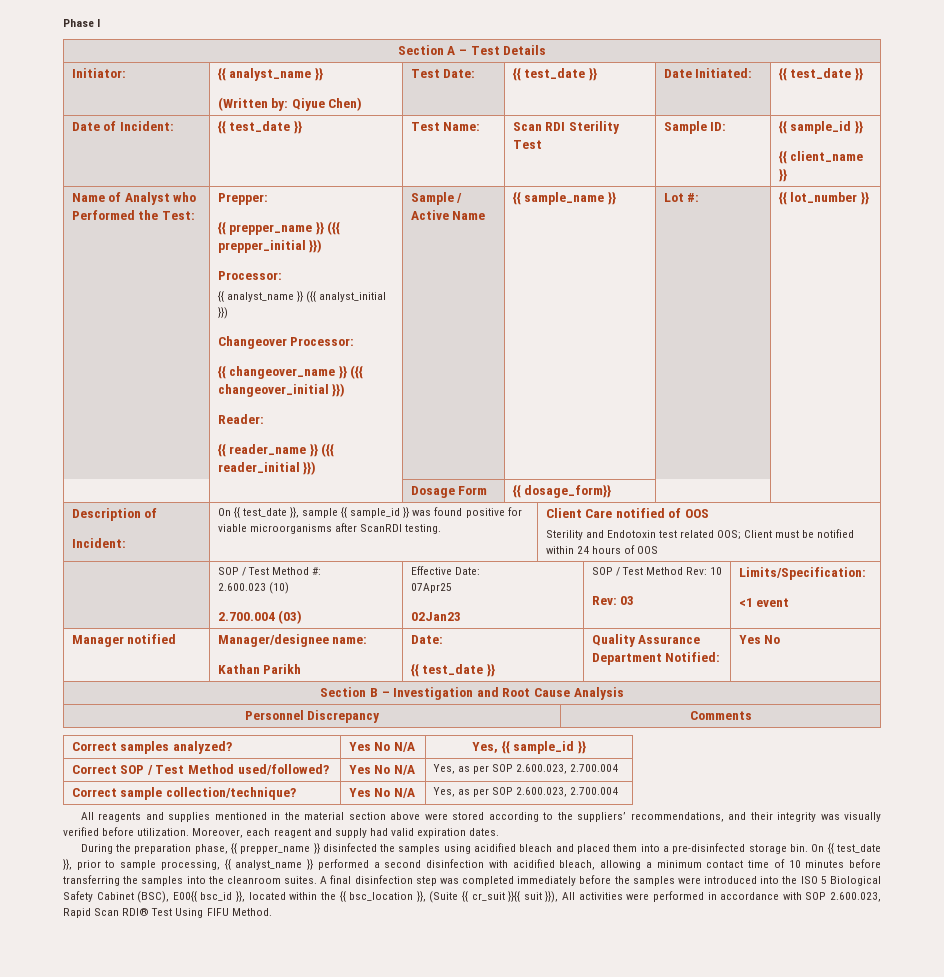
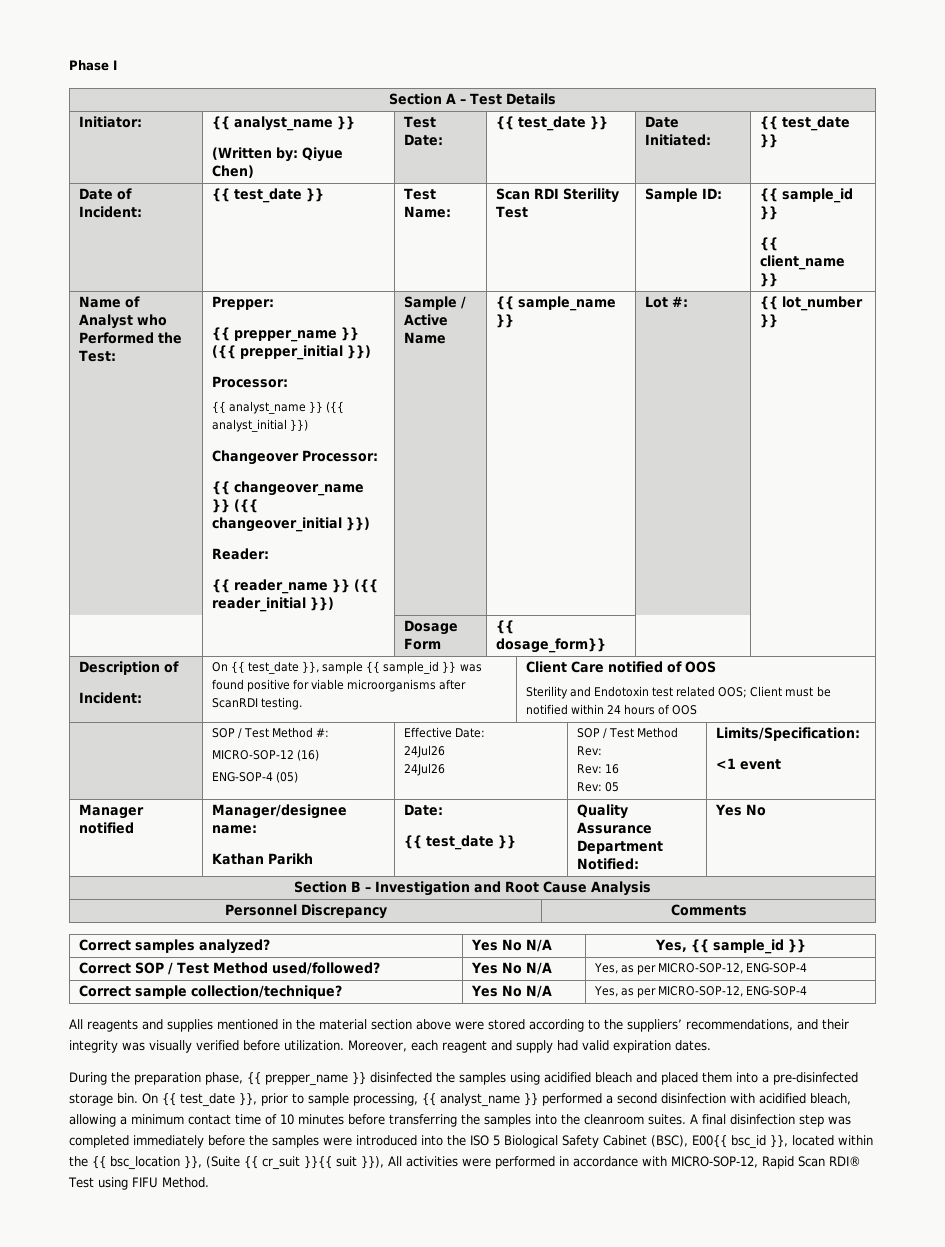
  | SOP / Test Method #:
- 2.600.023 (10)
- 2.700.004 (03) | Effective Date:
- 07Apr25
- 02Jan23 | SOP / Test Method Rev: 10
- Rev: 03 | Limits/Specification:
+ MICRO-SOP-12 (16)
+ ENG-SOP-4 (05) | Effective Date:
+ 24Jul26
+ 24Jul26 | SOP / Test Method Rev:
+ Rev: 16
+ Rev: 05 | Limits/Specification:
- Correct SOP / Test Method used/followed? | Yes No N/A | Yes, as per SOP 2.600.023, 2.700.004
+ Correct SOP / Test Method used/followed? | Yes No N/A | Yes, as per MICRO-SOP-12, ENG-SOP-4
- Correct sample collection/technique? | Yes No N/A | Yes, as per SOP 2.600.023, 2.700.004
+ Correct sample collection/technique? | Yes No N/A | Yes, as per MICRO-SOP-12, ENG-SOP-4
- A final disinfection step was completed immediately before the samples were introduced into the ISO 5 Biological Safety Cabinet (BSC), E00{{ bsc_id }}, located within the {{ bsc_location }}, (Suite {{ cr_suit }}{{ suit }}), All activities were performed in accordance with SOP 2.600.023, Rapid Scan RDI® Test Using FIFU Method.
+ A final disinfection step was completed immediately before the samples were introduced into the ISO 5 Biological Safety Cabinet (BSC), E00{{ bsc_id }}, located within the {{ bsc_location }}, (Suite {{ cr_suit }}{{ suit }}), All activities were performed in accordance with MICRO-SOP-12, Rapid Scan RDI® Test using FIFU Method.

